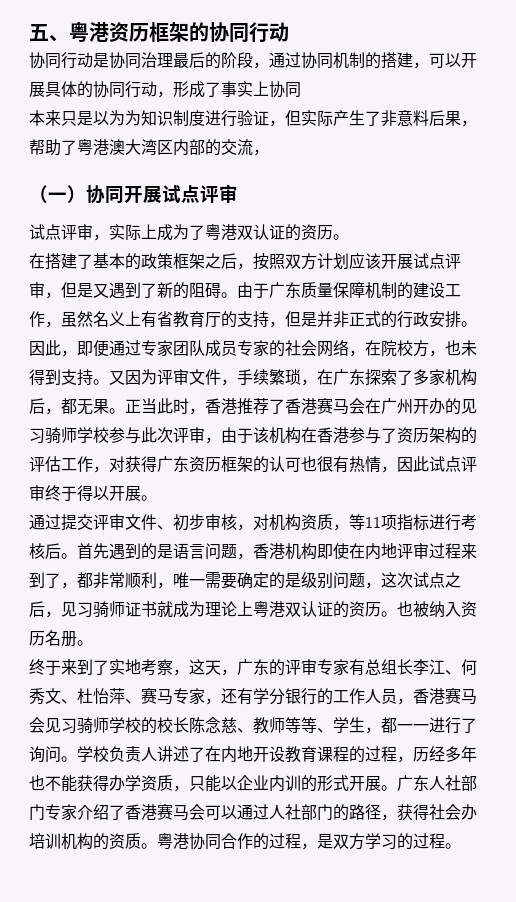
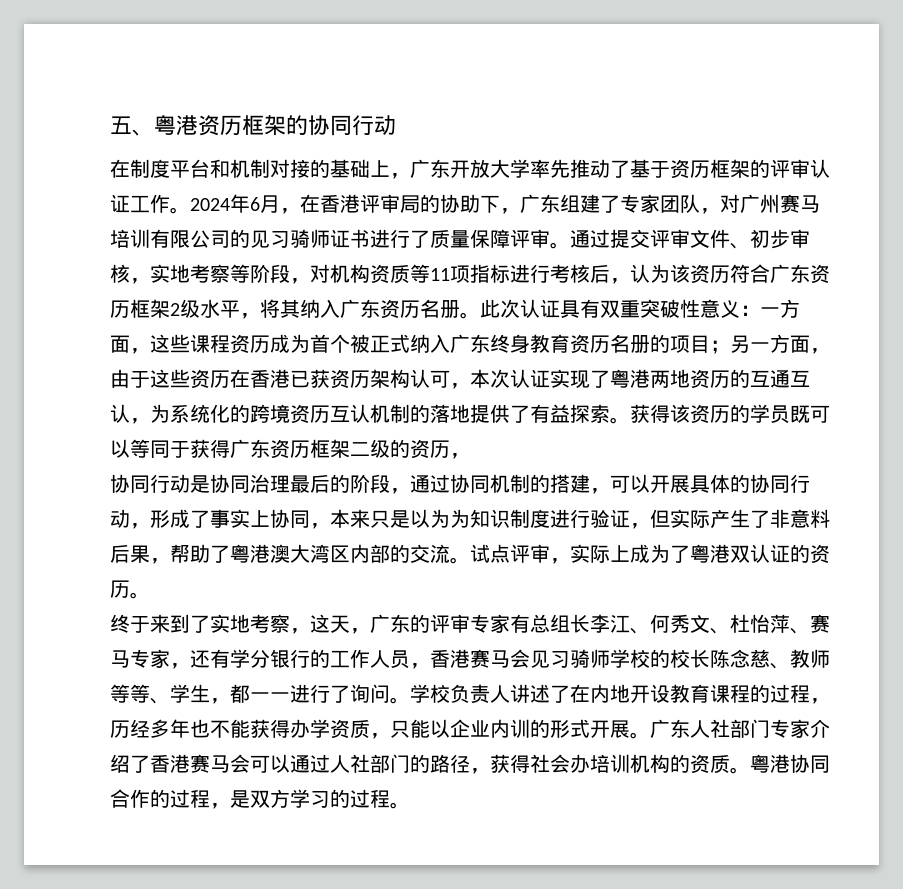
+ 在制度平台和机制对接的基础上，广东开放大学率先推动了基于资历框架的评审认证工作。2024年6月，在香港评审局的协助下，广东组建了专家团队，对广州赛马培训有限公司的见习骑师证书进行了质量保障评审。通过提交评审文件、初步审核，实地考察等阶段，对机构资质等11项指标进行考核后，认为该资历符合广东资历框架2级水平，将其纳入广东资历名册。此次认证具有双重突破性意义：一方面，这些课程资历成为首个被正式纳入广东终身教育资历名册的项目；另一方面，由于这些资历在香港已获资历架构认可，本次认证实现了粤港两地资历的互通互认，为系统化的跨境资历互认机制的落地提供了有益探索。获得该资历的学员既可以等同于获得广东资历框架二级的资历，
- 协同行动是协同治理最后的阶段，通过协同机制的搭建，可以开展具体的协同行动，形成了事实上协同
- 本来只是以为为知识制度进行验证，但实际产生了非意料后果，帮助了粤港澳大湾区内部的交流，
- （一）协同开展试点评审
- 试点评审，实际上成为了粤港双认证的资历。
+ 协同行动是协同治理最后的阶段，通过协同机制的搭建，可以开展具体的协同行动，形成了事实上协同，本来只是以为为知识制度进行验证，但实际产生了非意料后果，帮助了粤港澳大湾区内部的交流。试点评审，实际上成为了粤港双认证的资历。
- 在搭建了基本的政策框架之后，按照双方计划应该开展试点评审，但是又遇到了新的阻碍。由于广东质量保障机制的建设工作，虽然名义上有省教育厅的支持，但是并非正式的行政安排。因此，即便通过专家团队成员专家的社会网络，在院校方，也未得到支持。又因为评审文件，手续繁琐，在广东探索了多家机构后，都无果。正当此时，香港推荐了香港赛马会在广州开办的见习骑师学校参与此次评审，由于该机构在香港参与了资历架构的评估工作，对获得广东资历框架的认可也很有热情，因此试点评审终于得以开展。
- 通过提交评审文件、初步审核，对机构资质，等11项指标进行考核后。首先遇到的是语言问题，香港机构即使在内地评审过程来到了，都非常顺利，唯一需要确定的是级别问题，这次试点之后，见习骑师证书就成为理论上粤港双认证的资历。也被纳入资历名册。

